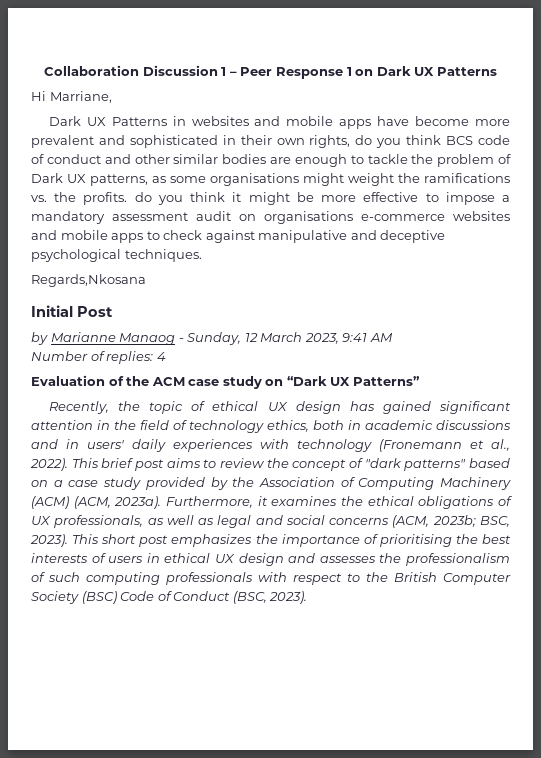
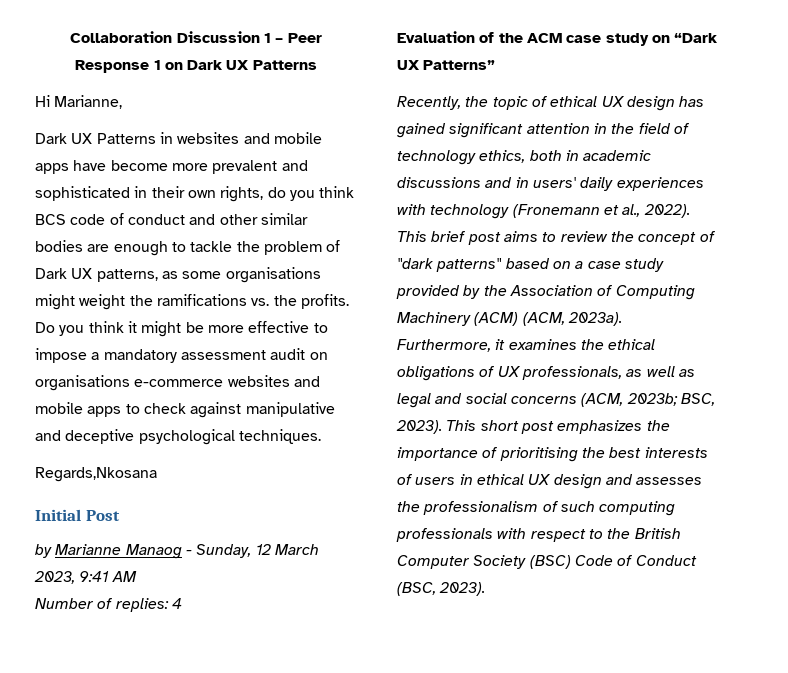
- Hi Marriane,
+ Hi Marianne,
- Dark UX Patterns in websites and mobile apps have become more prevalent and sophisticated in their own rights, do you think BCS code of conduct and other similar bodies are enough to tackle the problem of Dark UX patterns, as some organisations might weight the ramifications vs. the profits. do you think it might be more effective to impose a mandatory assessment audit on organisations e-commerce websites and mobile apps to check against manipulative and deceptive psychological techniques.
+ Dark UX Patterns in websites and mobile apps have become more prevalent and sophisticated in their own rights, do you think BCS code of conduct and other similar bodies are enough to tackle the problem of Dark UX patterns, as some organisations might weight the ramifications vs. the profits. Do you think it might be more effective to impose a mandatory assessment audit on organisations e-commerce websites and mobile apps to check against manipulative and deceptive psychological techniques.

